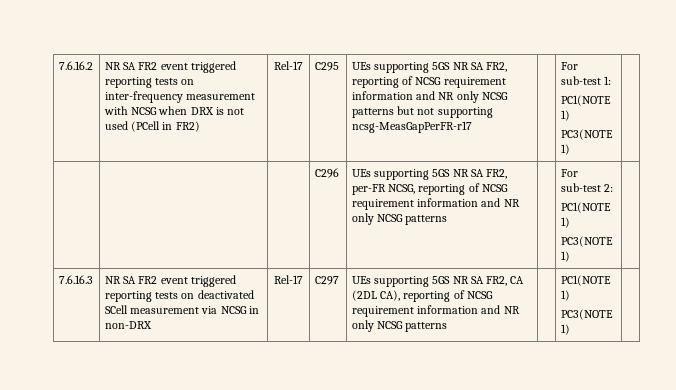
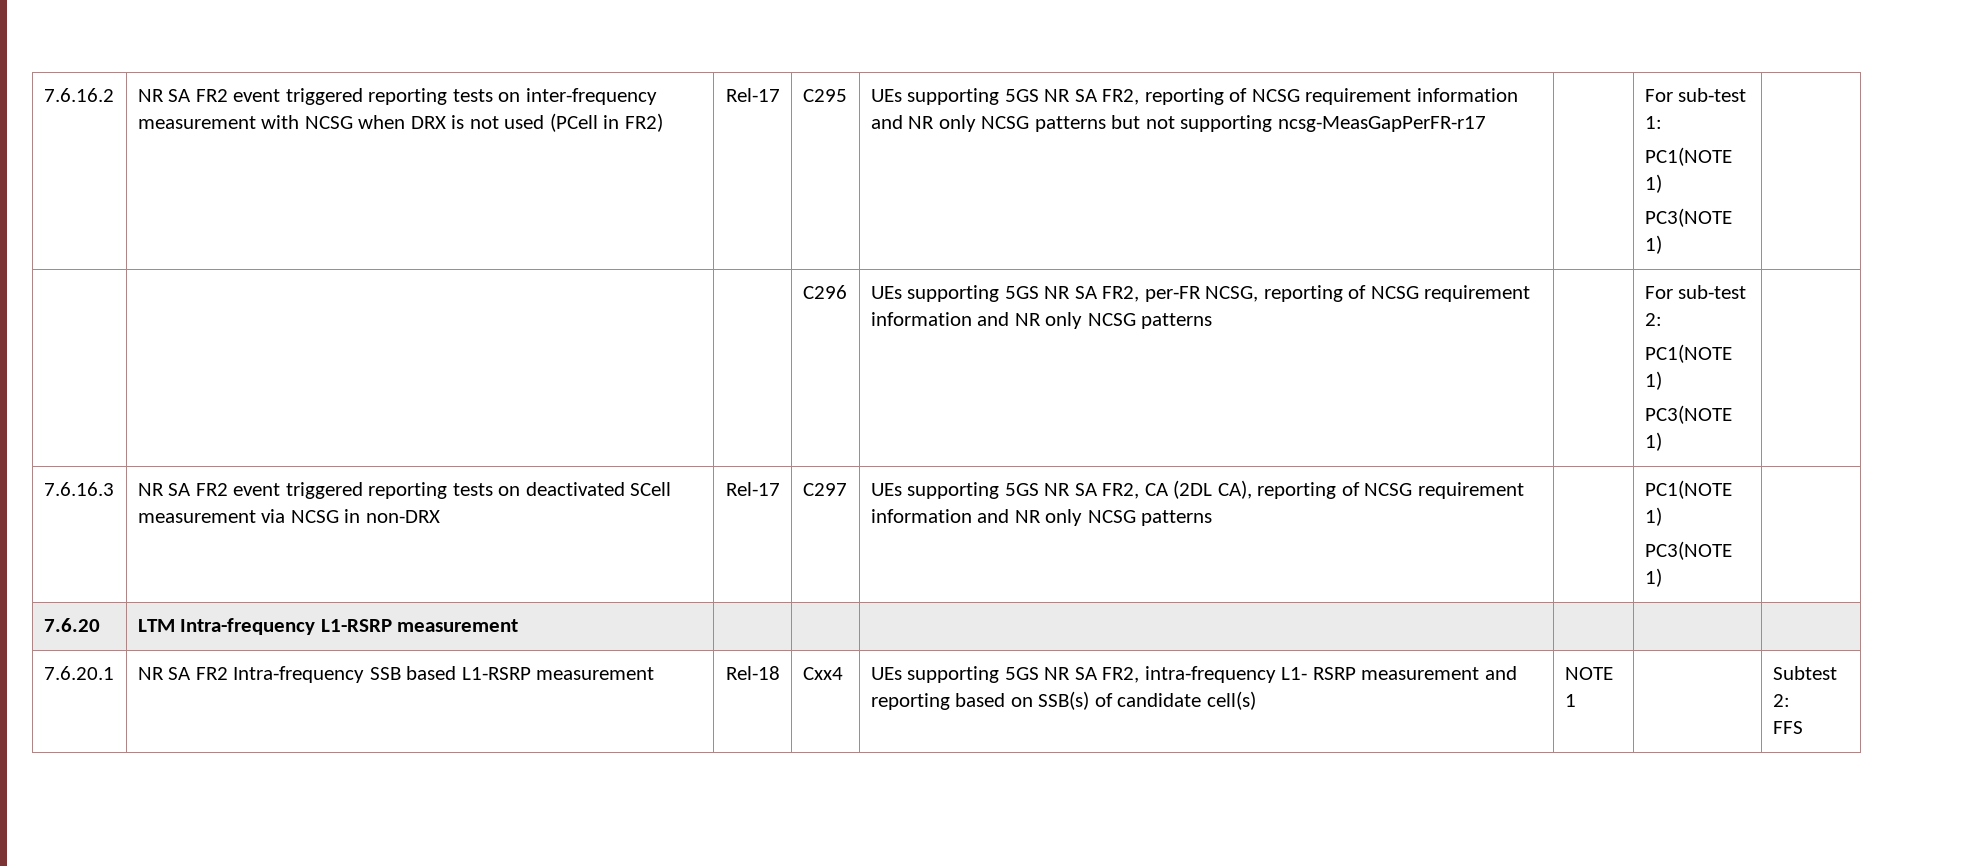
+ 7.6.20 | LTM Intra-frequency L1-RSRP measurement | | | | | |
+ 7.6.20.1 | NR SA FR2 Intra-frequency SSB based L1-RSRP measurement | Rel-18 | Cxx4 | UEs supporting 5GS NR SA FR2, intra-frequency L1- RSRP measurement and reporting based on SSB(s) of candidate cell(s) | NOTE 1 | | Subtest 2:
+ FFS

